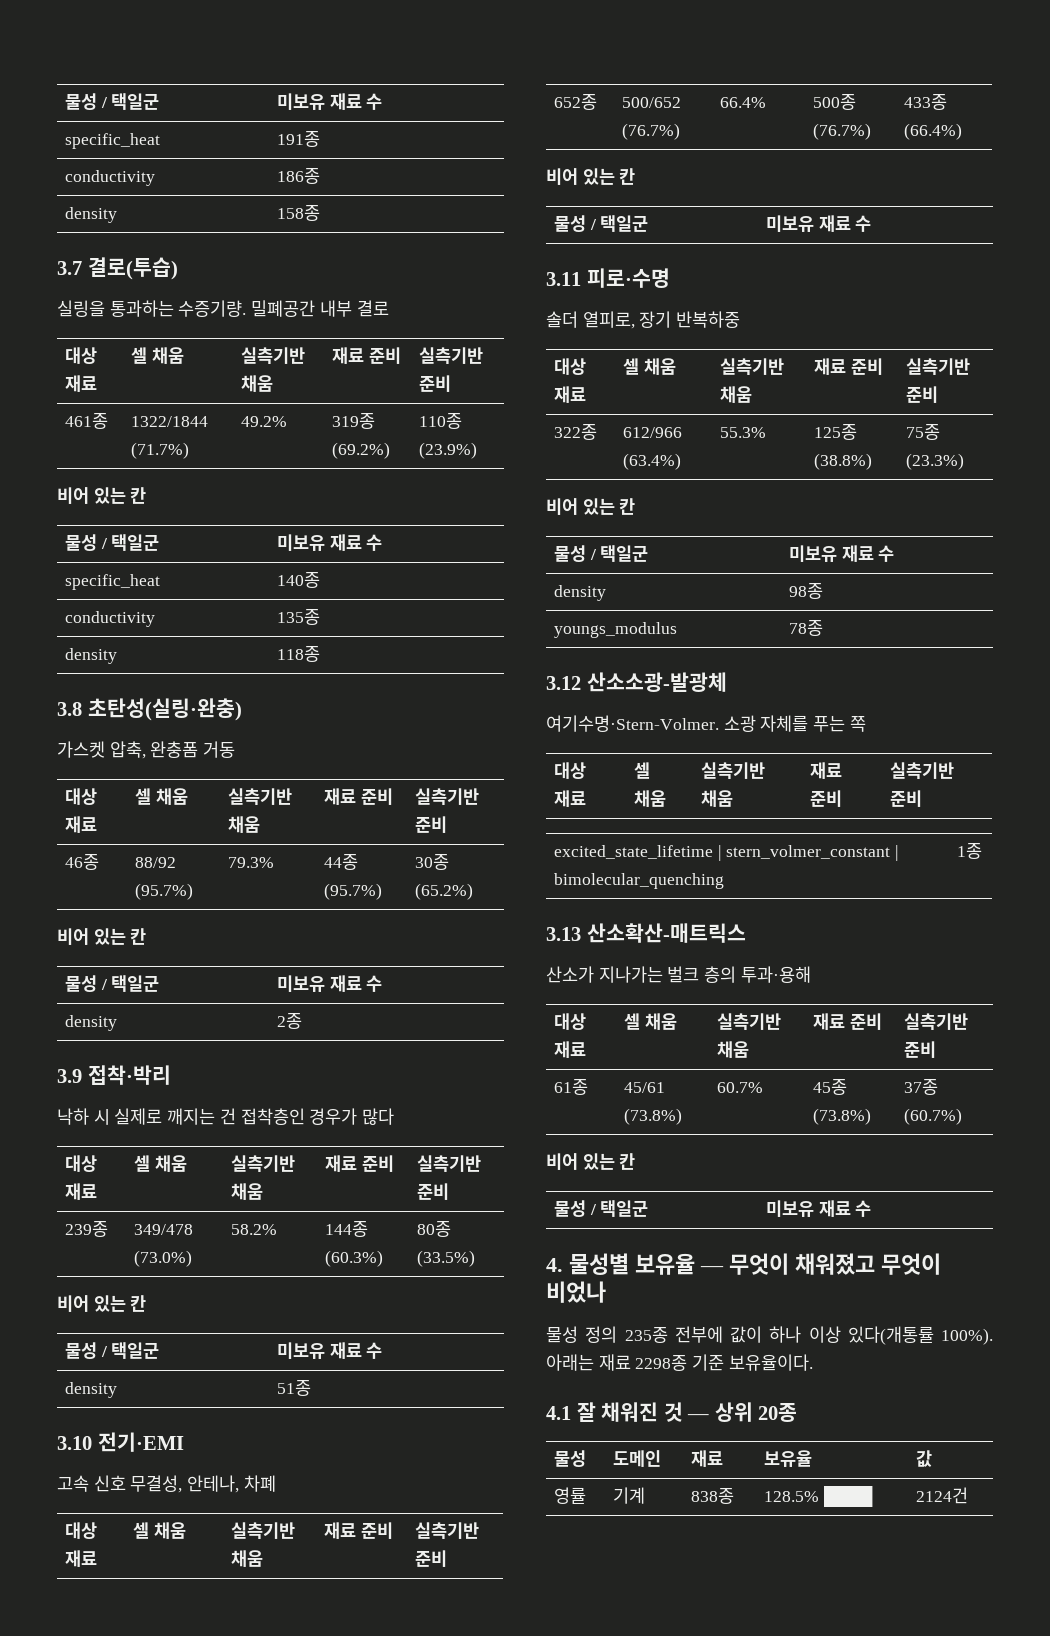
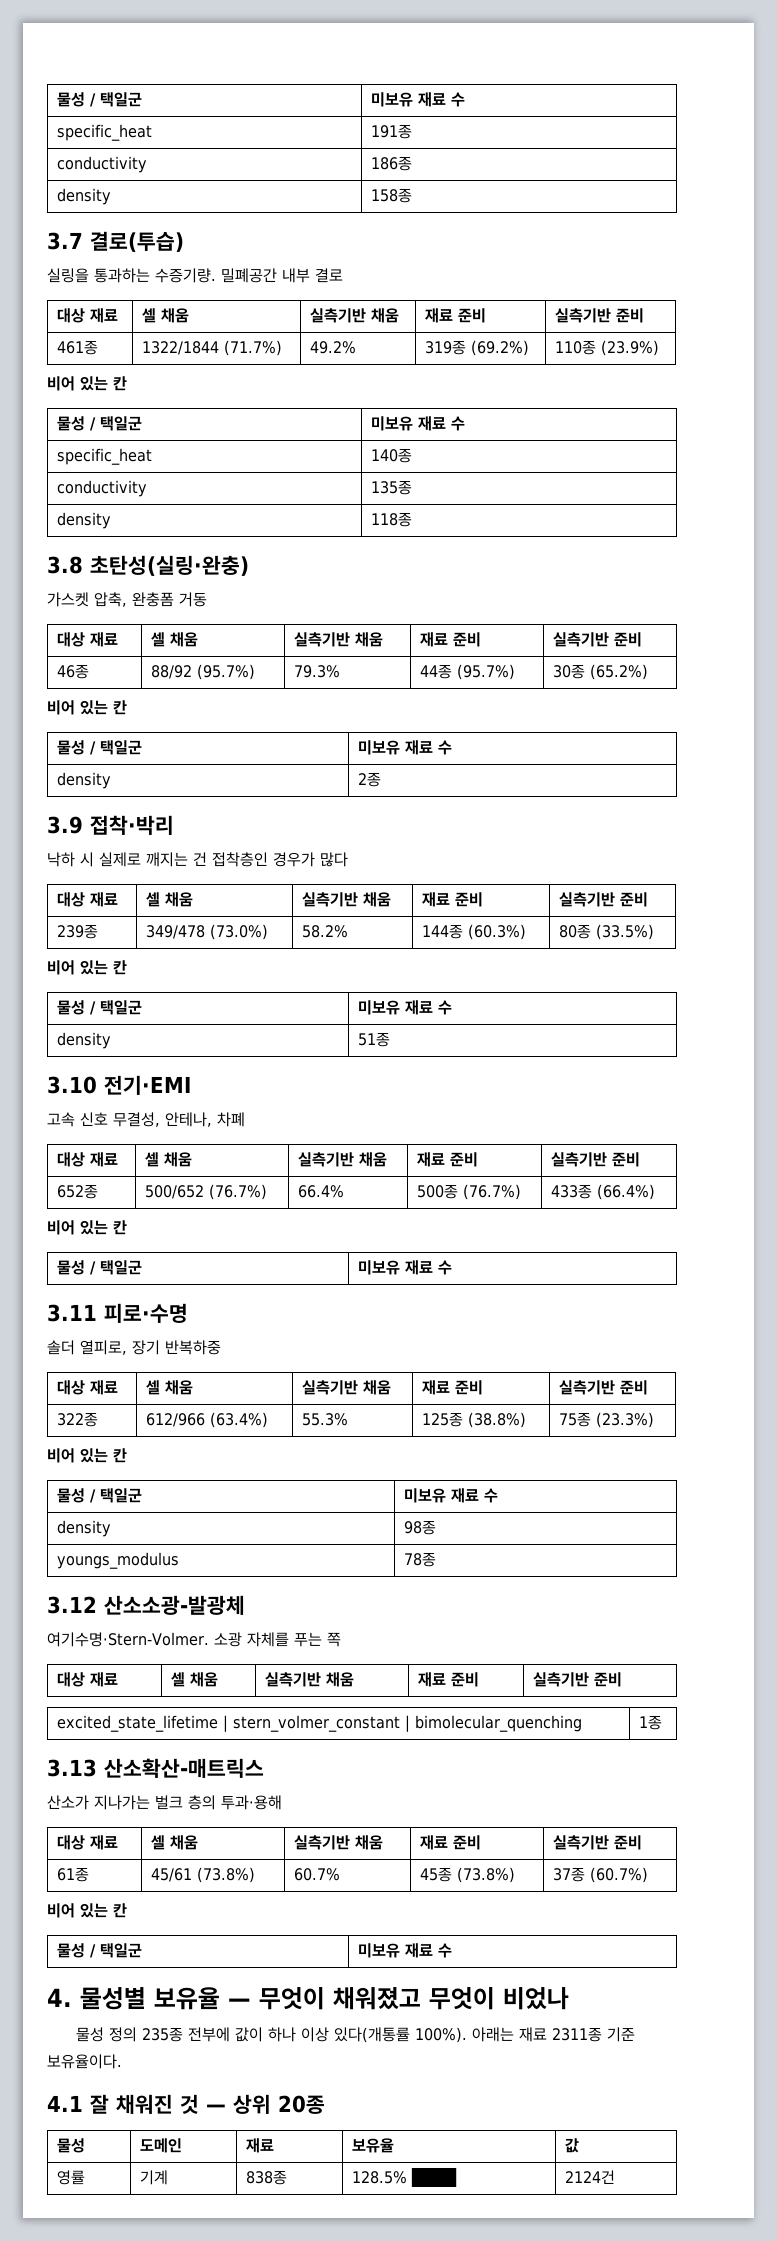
- 아래는 재료 2298종 기준 보유율이다.
+ 아래는 재료 2311종 기준 보유율이다.

